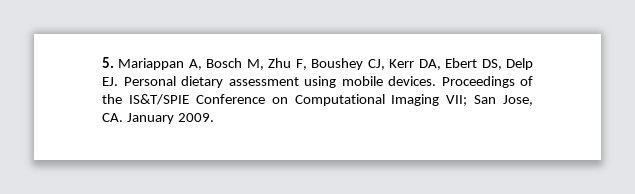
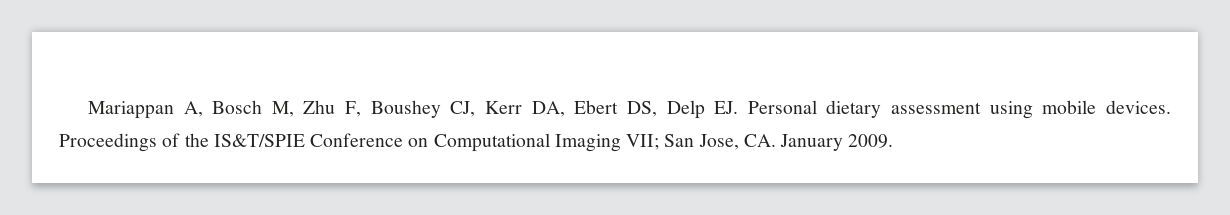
- 5. Mariappan A, Bosch M, Zhu F, Boushey CJ, Kerr DA, Ebert DS, Delp EJ. Personal dietary assessment using mobile devices.
+ Mariappan A, Bosch M, Zhu F, Boushey CJ, Kerr DA, Ebert DS, Delp EJ. Personal dietary assessment using mobile devices.

